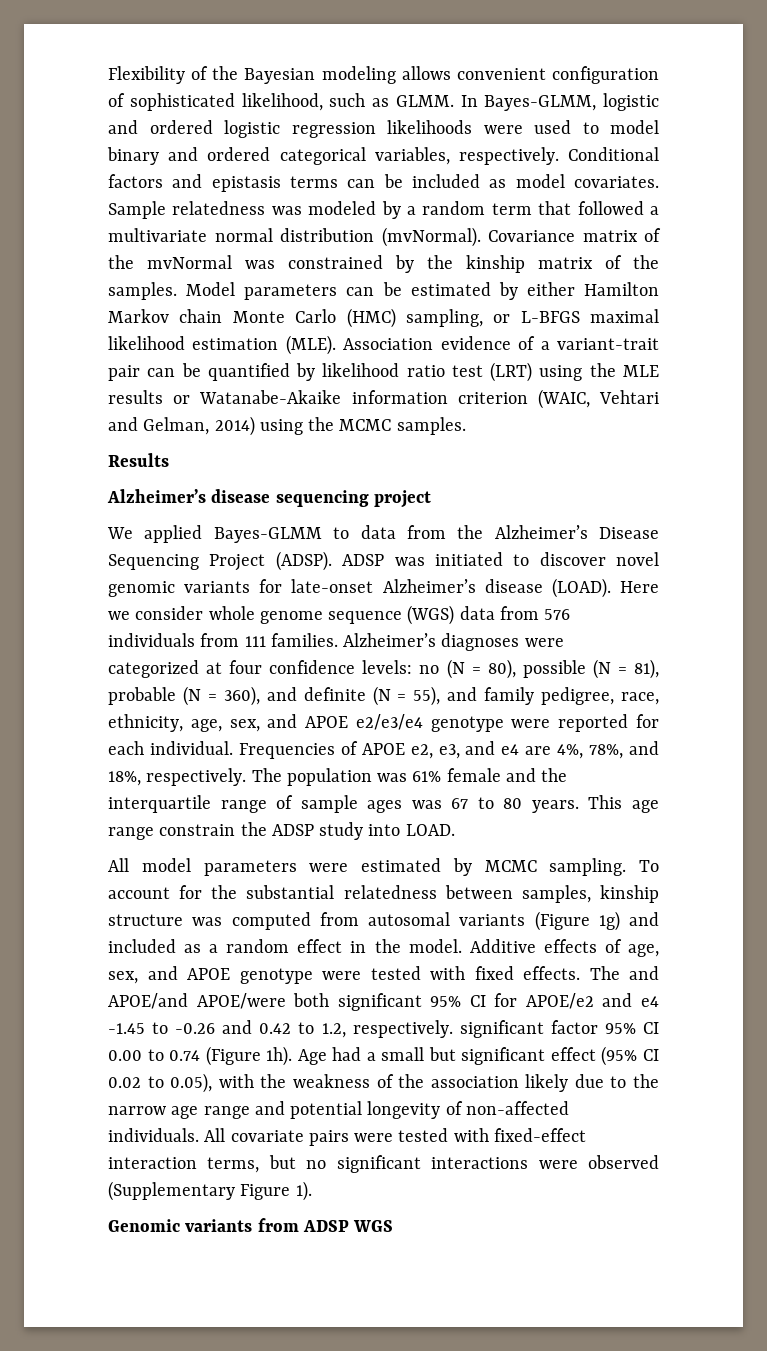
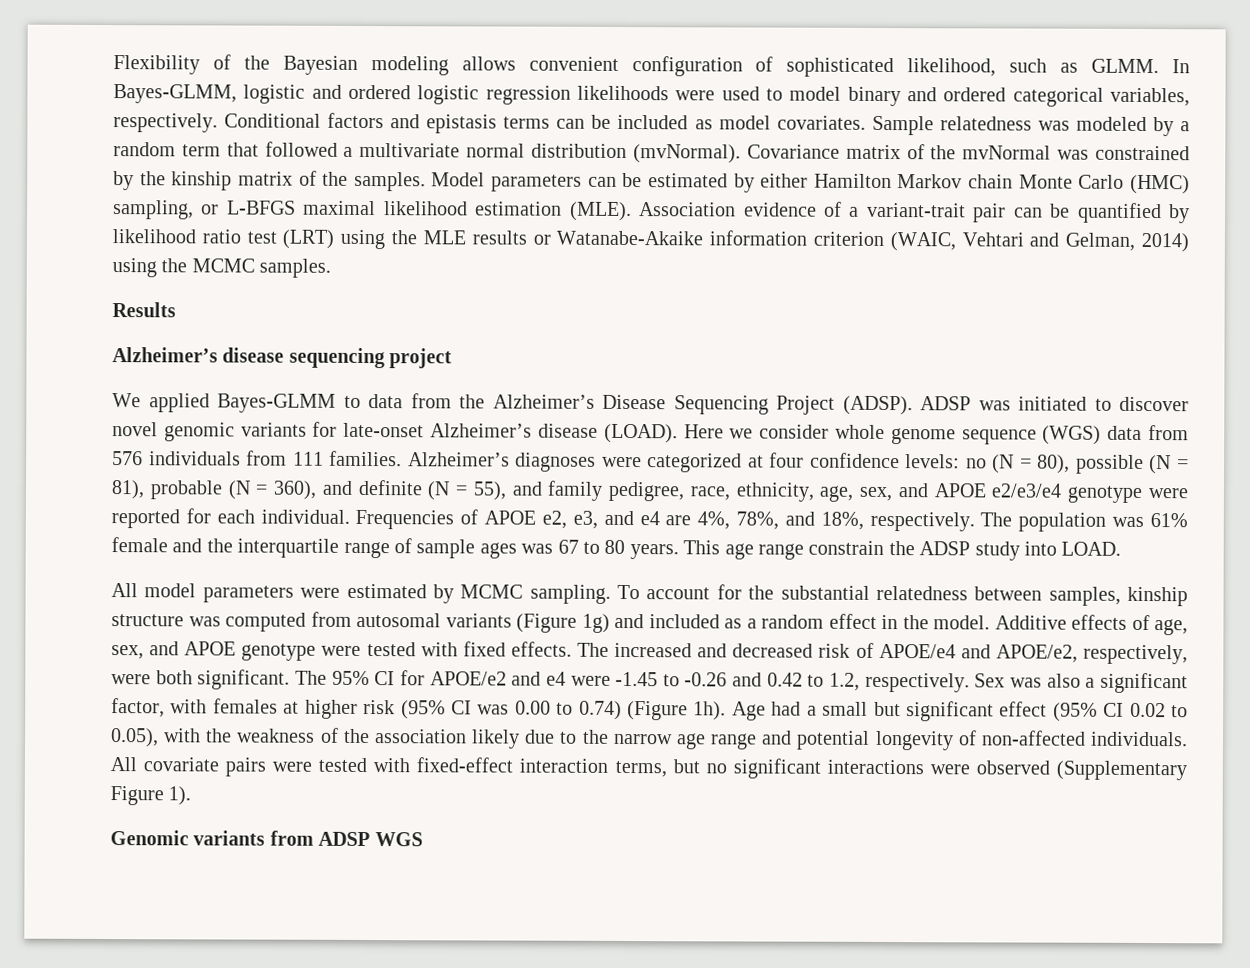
- The and APOE/and APOE/were both significant 95% CI for APOE/e2 and e4 -1.45 to -0.26 and 0.42 to 1.2, respectively. significant factor 95% CI 0.00 to 0.74 (Figure 1h).
+ The increased and decreased risk of APOE/e4 and APOE/e2, respectively, were both significant. The 95% CI for APOE/e2 and e4 were -1.45 to -0.26 and 0.42 to 1.2, respectively. Sex was also a significant factor, with females at higher risk (95% CI was 0.00 to 0.74) (Figure 1h).

